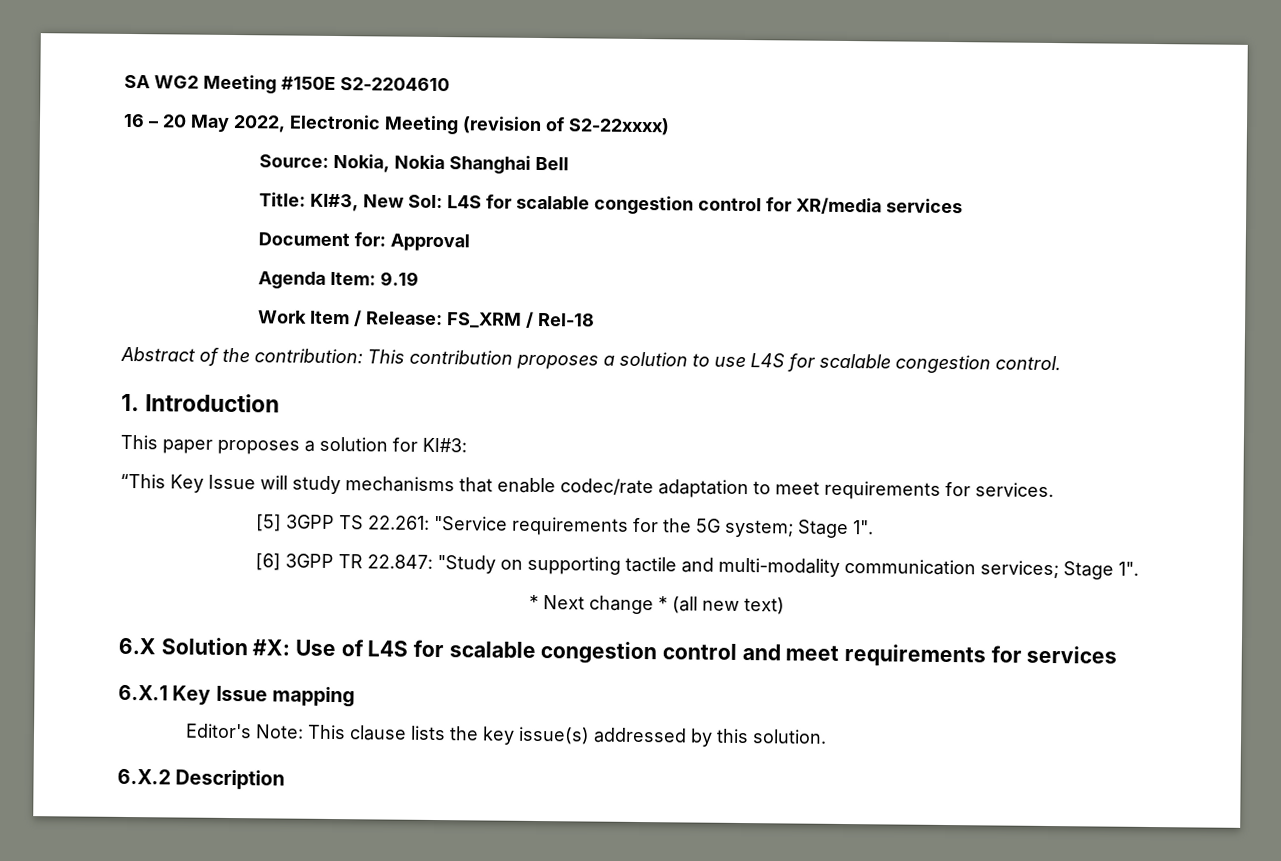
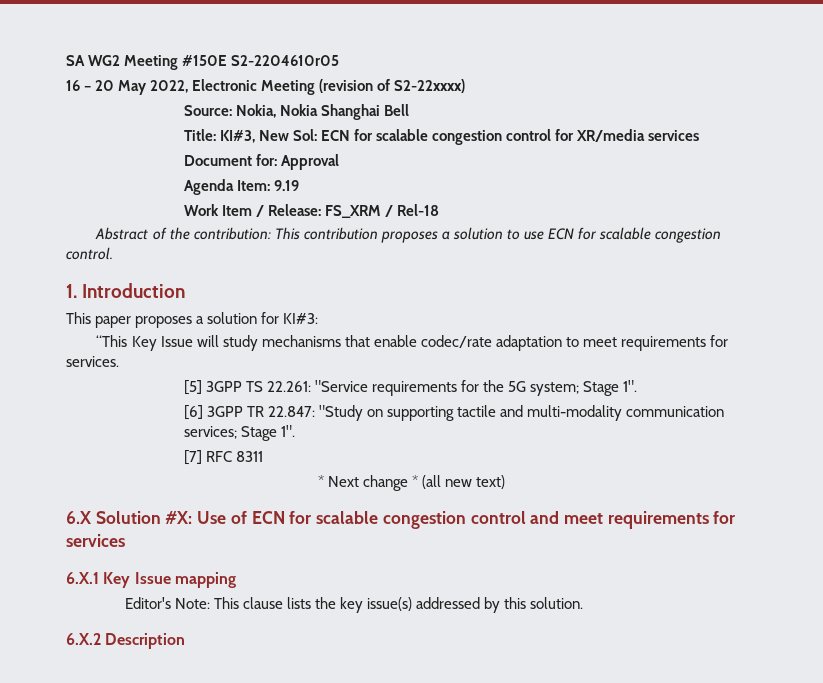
- SA WG2 Meeting #150E S2-2204610
+ SA WG2 Meeting #150E S2-2204610r05
- Title: KI#3, New Sol: L4S for scalable congestion control for XR/media services
+ Title: KI#3, New Sol: ECN for scalable congestion control for XR/media services
- Abstract of the contribution: This contribution proposes a solution to use L4S for scalable congestion control.
+ Abstract of the contribution: This contribution proposes a solution to use ECN for scalable congestion control.
+ [7] RFC 8311
- 6.X Solution #X: Use of L4S for scalable congestion control and meet requirements for services
+ 6.X Solution #X: Use of ECN for scalable congestion control and meet requirements for services

